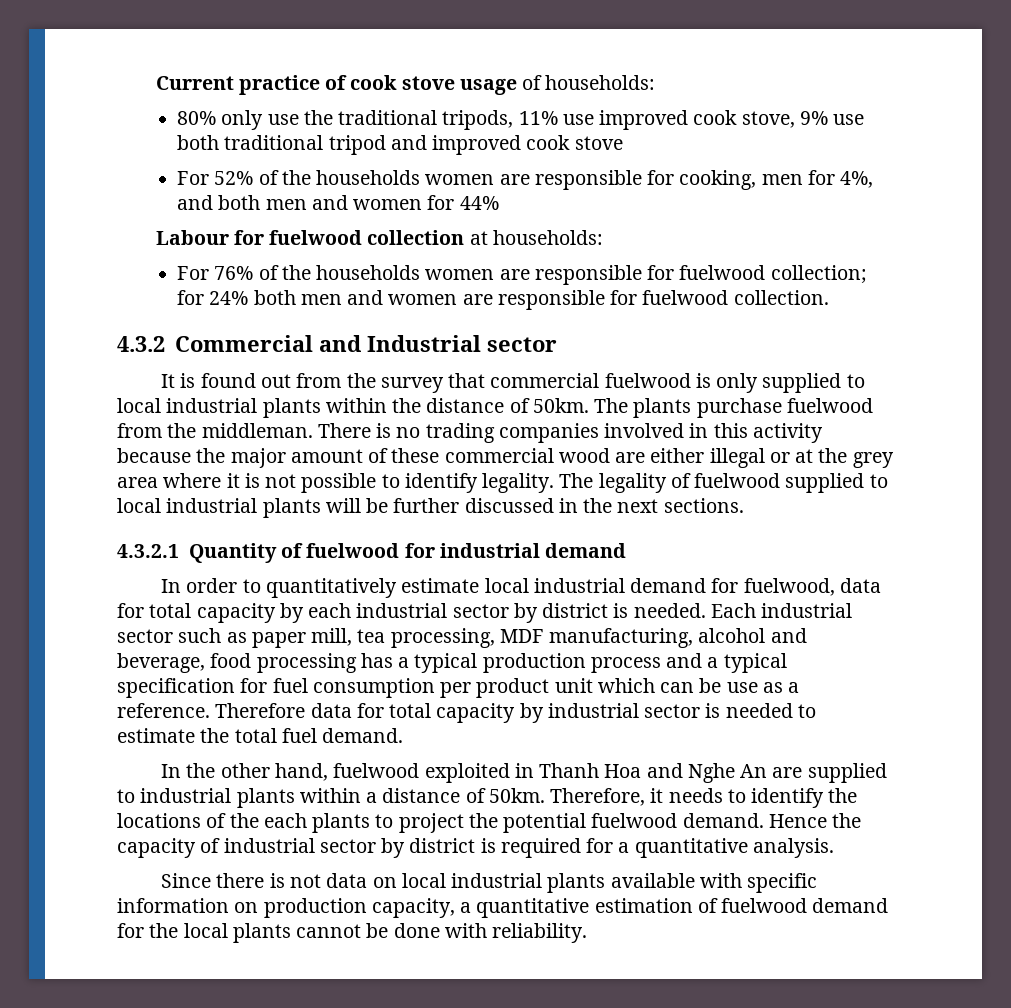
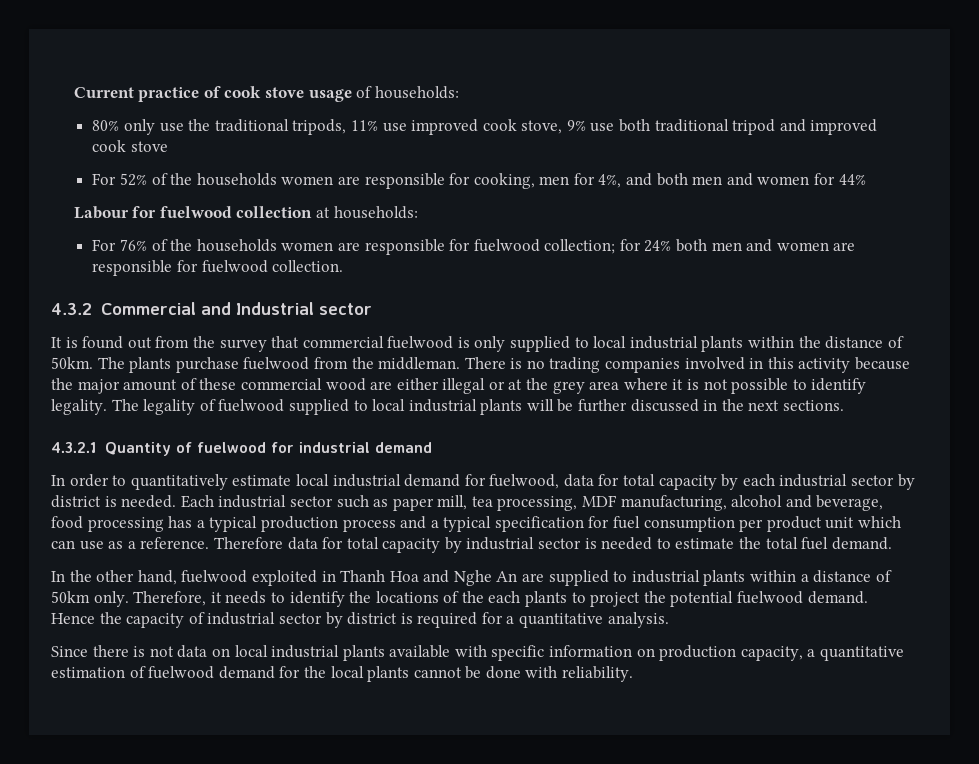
- Each industrial sector such as paper mill, tea processing, MDF manufacturing, alcohol and beverage, food processing has a typical production process and a typical specification for fuel consumption per product unit which can be use as a reference.
+ Each industrial sector such as paper mill, tea processing, MDF manufacturing, alcohol and beverage, food processing has a typical production process and a typical specification for fuel consumption per product unit which can use as a reference.
- In the other hand, fuelwood exploited in Thanh Hoa and Nghe An are supplied to industrial plants within a distance of 50km.
+ In the other hand, fuelwood exploited in Thanh Hoa and Nghe An are supplied to industrial plants within a distance of 50km only.

